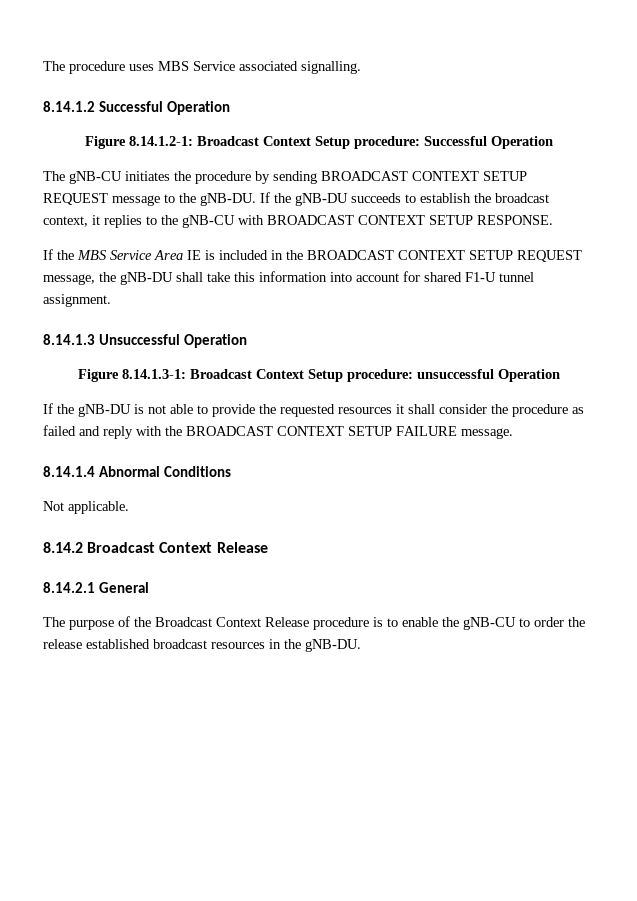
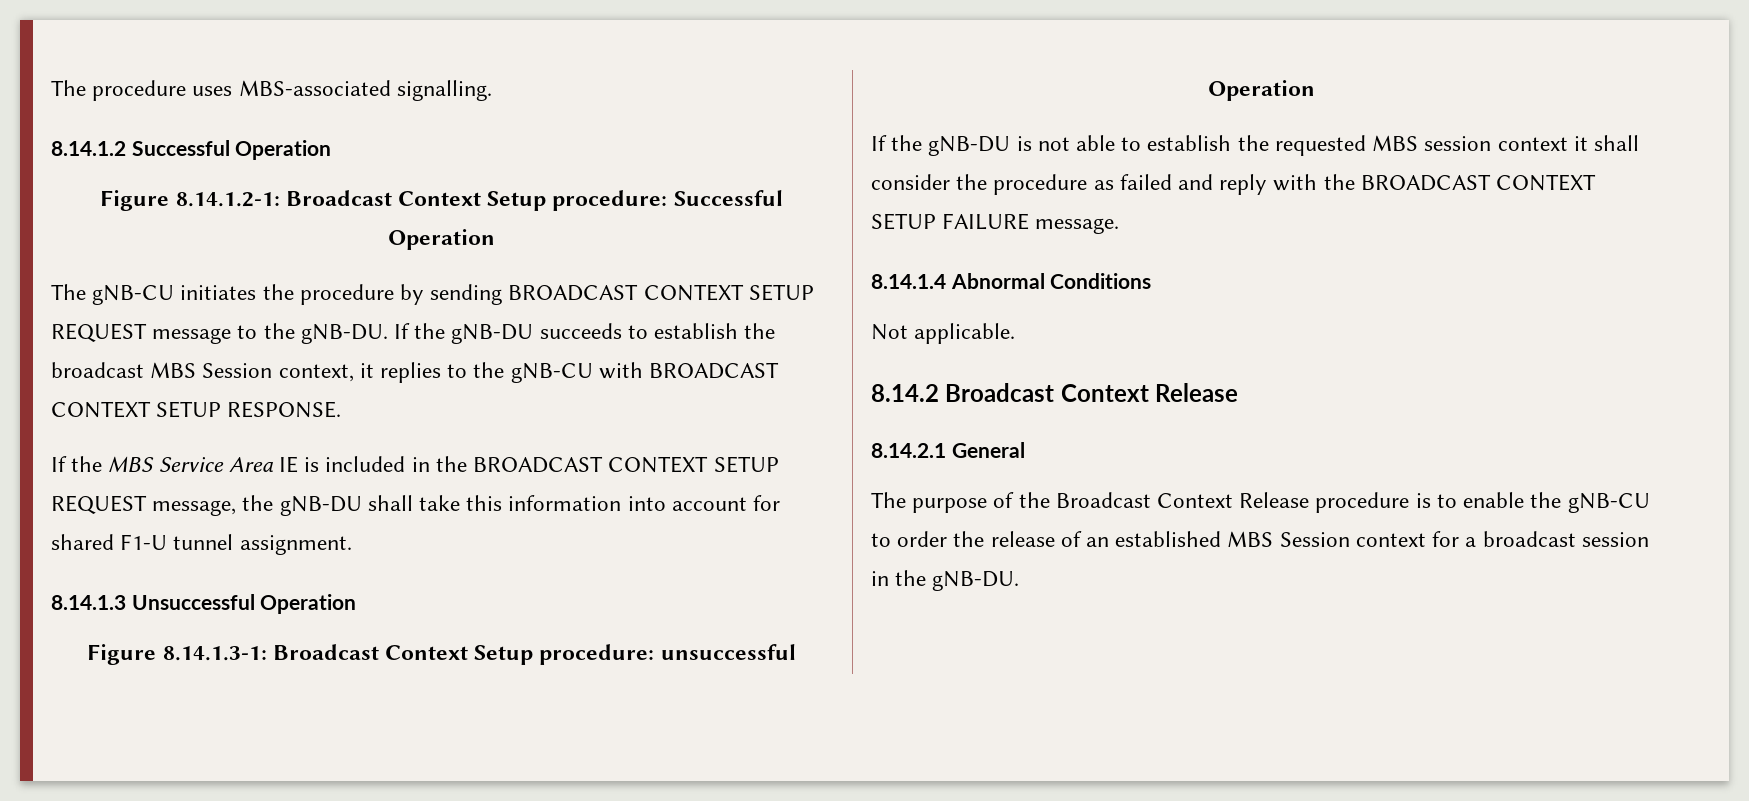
- The procedure uses MBS Service associated signalling.
+ The procedure uses MBS-associated signalling.
- If the gNB-DU succeeds to establish the broadcast context, it replies to the gNB-CU with BROADCAST CONTEXT SETUP RESPONSE.
+ If the gNB-DU succeeds to establish the broadcast MBS Session context, it replies to the gNB-CU with BROADCAST CONTEXT SETUP RESPONSE.
- If the gNB-DU is not able to provide the requested resources it shall consider the procedure as failed and reply with the BROADCAST CONTEXT SETUP FAILURE message.
+ If the gNB-DU is not able to establish the requested MBS session context it shall consider the procedure as failed and reply with the BROADCAST CONTEXT SETUP FAILURE message.
- The purpose of the Broadcast Context Release procedure is to enable the gNB-CU to order the release established broadcast resources in the gNB-DU.
+ The purpose of the Broadcast Context Release procedure is to enable the gNB-CU to order the release of an established MBS Session context for a broadcast session in the gNB-DU.

